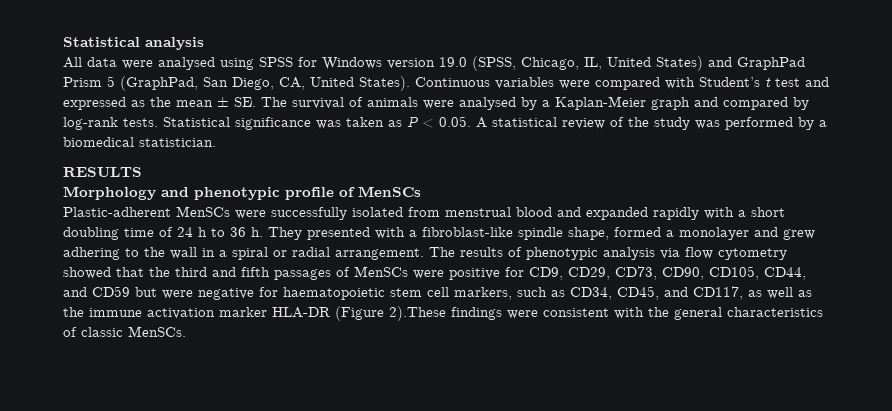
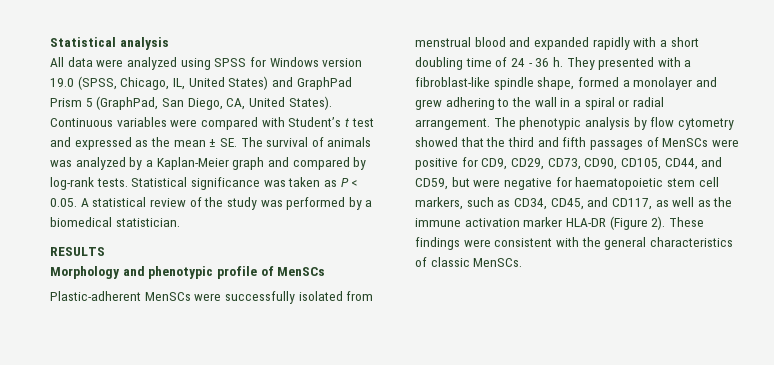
- All data were analysed using SPSS for Windows version 19.0 (SPSS, Chicago, IL, United States) and GraphPad Prism 5 (GraphPad, San Diego, CA, United States).
+ All data were analyzed using SPSS for Windows version 19.0 (SPSS, Chicago, IL, United States) and GraphPad Prism 5 (GraphPad, San Diego, CA, United States).
- Continuous variables were compared with Student’s t test and expressed as the mean ± SE. The survival of animals were analysed by a Kaplan-Meier graph and compared by log-rank tests.
+ Continuous variables were compared with Student’s t test and expressed as the mean ± SE. The survival of animals was analyzed by a Kaplan-Meier graph and compared by log-rank tests.
- Plastic-adherent MenSCs were successfully isolated from menstrual blood and expanded rapidly with a short doubling time of 24 h to 36 h.
+ Plastic-adherent MenSCs were successfully isolated from menstrual blood and expanded rapidly with a short doubling time of 24 - 36 h.
- The results of phenotypic analysis via flow cytometry showed that the third and fifth passages of MenSCs were positive for CD9, CD29, CD73, CD90, CD105, CD44, and CD59 but were negative for haematopoietic stem cell markers, such as CD34, CD45, and CD117, as well as the immune activation marker HLA-DR (Figure 2).These findings were consistent with the general characteristics of classic MenSCs.
+ The phenotypic analysis by flow cytometry showed that the third and fifth passages of MenSCs were positive for CD9, CD29, CD73, CD90, CD105, CD44, and CD59, but were negative for haematopoietic stem cell markers, such as CD34, CD45, and CD117, as well as the immune activation marker HLA-DR (Figure 2). These findings were consistent with the general characteristics of classic MenSCs.

